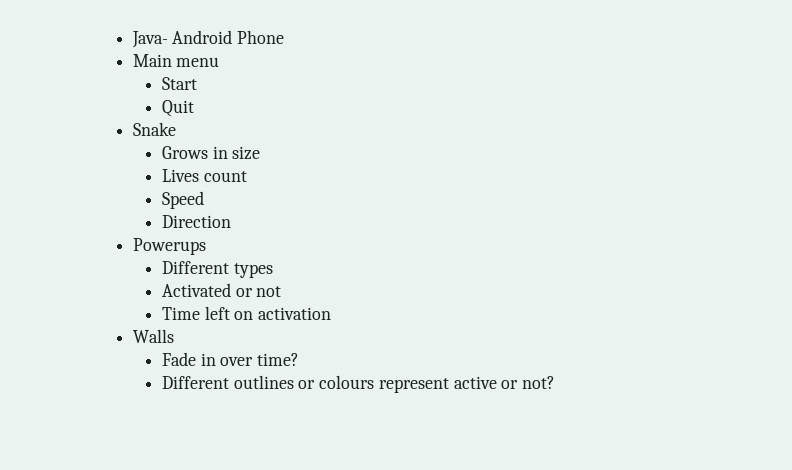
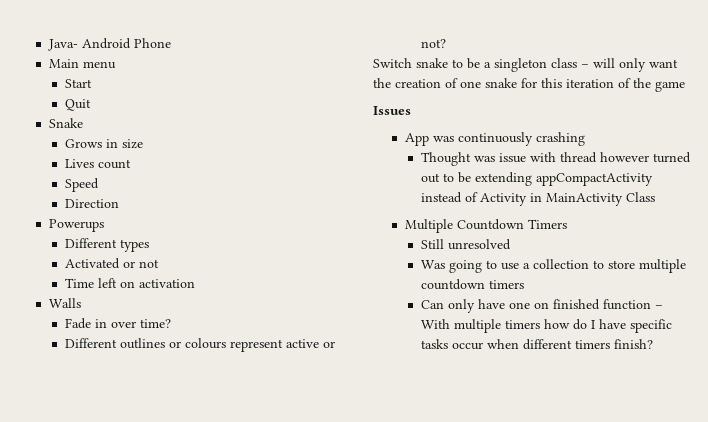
+ Switch snake to be a singleton class – will only want the creation of one snake for this iteration of the game
+ Issues
+ App was continuously crashing
+ Thought was issue with thread however turned out to be extending appCompactActivity instead of Activity in MainActivity Class
+ Multiple Countdown Timers
+ Still unresolved
+ Was going to use a collection to store multiple countdown timers
+ Can only have one on finished function – With multiple timers how do I have specific tasks occur when different timers finish?

